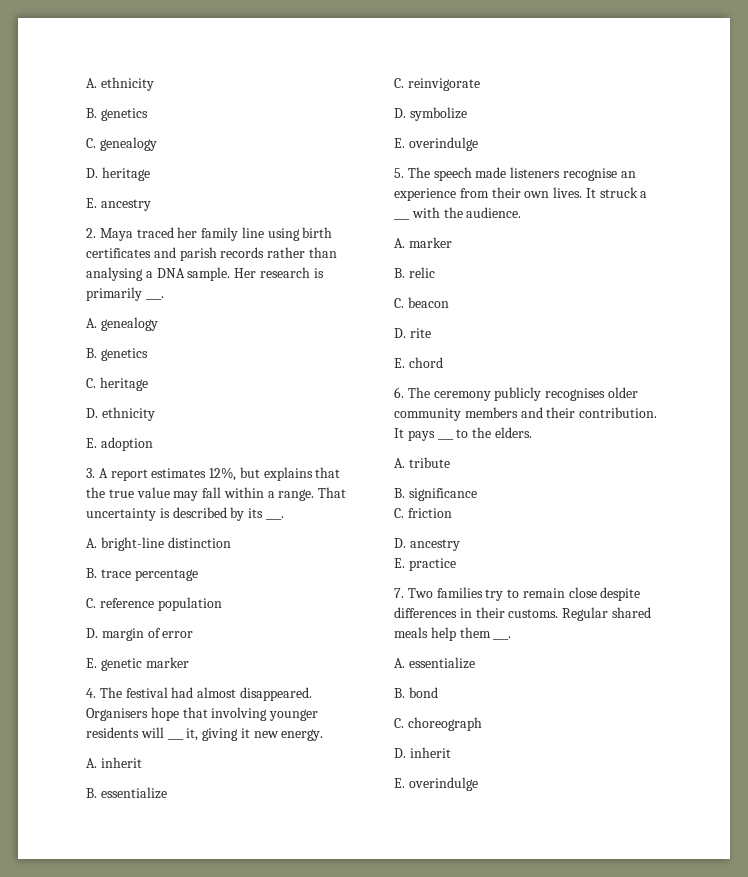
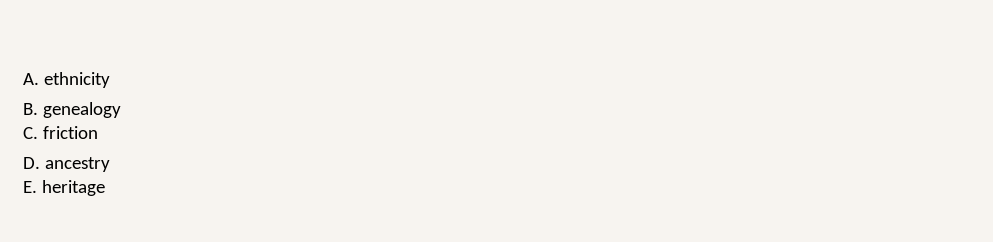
  A. ethnicity
- B. genetics
- C. genealogy
- D. heritage
- E. ancestry
- 2. Maya traced her family line using birth certificates and parish records rather than analysing a DNA sample. Her research is primarily ___.
- A. genealogy
- B. genetics
- C. heritage
- D. ethnicity
- E. adoption
- 3. A report estimates 12%, but explains that the true value may fall within a range. That uncertainty is described by its ___.
- A. bright-line distinction
- B. trace percentage
- C. reference population
- D. margin of error
- E. genetic marker
- 4. The festival had almost disappeared. Organisers hope that involving younger residents will ___ it, giving it new energy.
- A. inherit
- B. essentialize
- C. reinvigorate
- D. symbolize
- E. overindulge
- 5. The speech made listeners recognise an experience from their own lives. It struck a ___ with the audience.
- A. marker
- B. relic
- C. beacon
- D. rite
- E. chord
- 6. The ceremony publicly recognises older community members and their contribution. It pays ___ to the elders.
- A. tribute
- B. significance
+ B. genealogy
- E. practice
- 7. Two families try to remain close despite differences in their customs. Regular shared meals help them ___.
- A. essentialize
- B. bond
- C. choreograph
- D. inherit
- E. overindulge
+ E. heritage

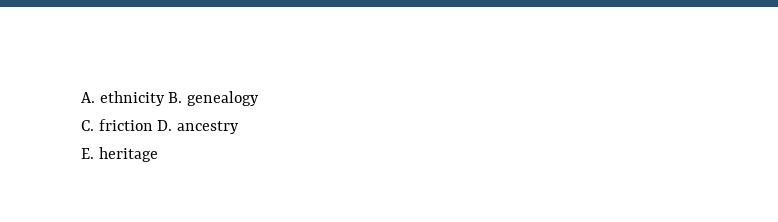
- A. ethnicity
- B. genealogy
+ A. ethnicity B. genealogy
- C. friction
- D. ancestry
+ C. friction D. ancestry

